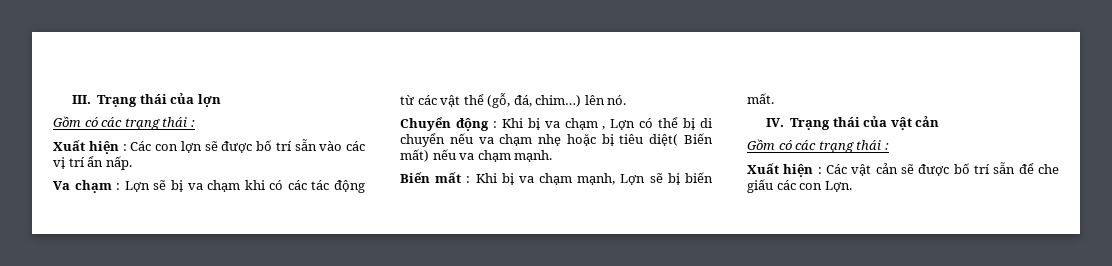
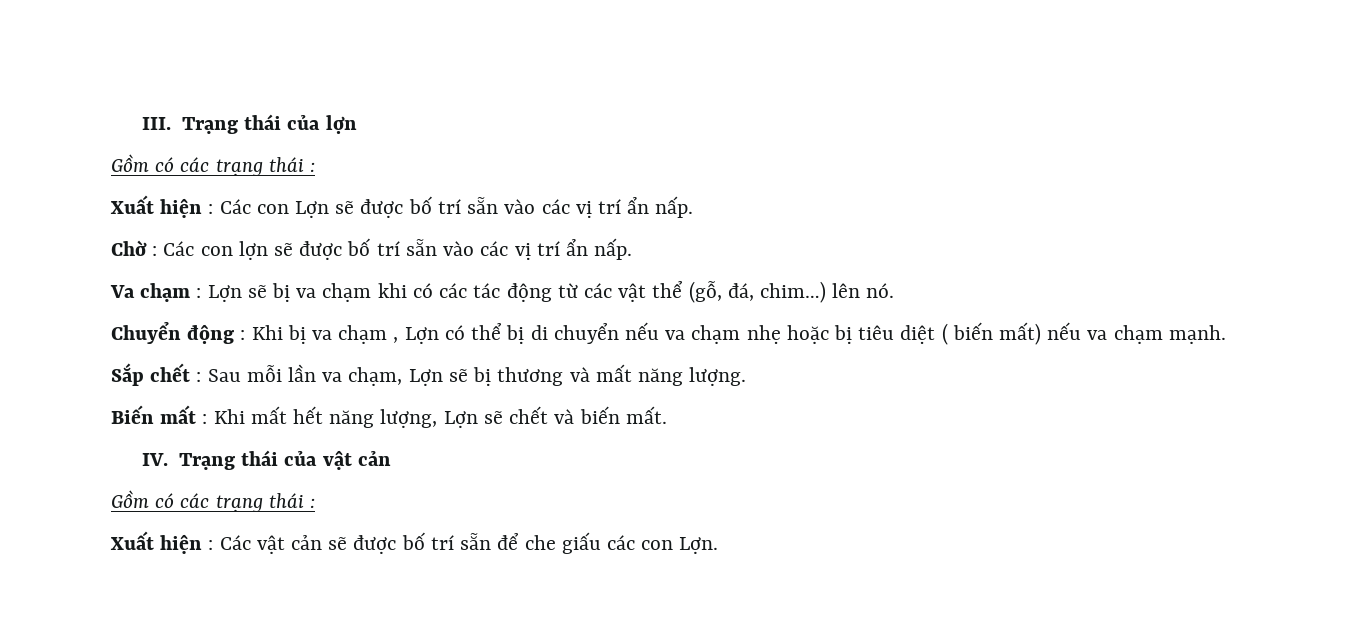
- Xuất hiện : Các con lợn sẽ được bố trí sẵn vào các vị trí ẩn nấp.
+ Xuất hiện : Các con Lợn sẽ được bố trí sẵn vào các vị trí ẩn nấp.
+ Chờ : Các con lợn sẽ được bố trí sẵn vào các vị trí ẩn nấp.
- Chuyển động : Khi bị va chạm , Lợn có thể bị di chuyển nếu va chạm nhẹ hoặc bị tiêu diệt( Biến mất) nếu va chạm mạnh.
+ Chuyển động : Khi bị va chạm , Lợn có thể bị di chuyển nếu va chạm nhẹ hoặc bị tiêu diệt ( biến mất) nếu va chạm mạnh.
- Biến mất : Khi bị va chạm mạnh, Lợn sẽ bị biến mất.
+ Sắp chết : Sau mỗi lần va chạm, Lợn sẽ bị thương và mất năng lượng.
+ Biến mất : Khi mất hết năng lượng, Lợn sẽ chết và biến mất.

